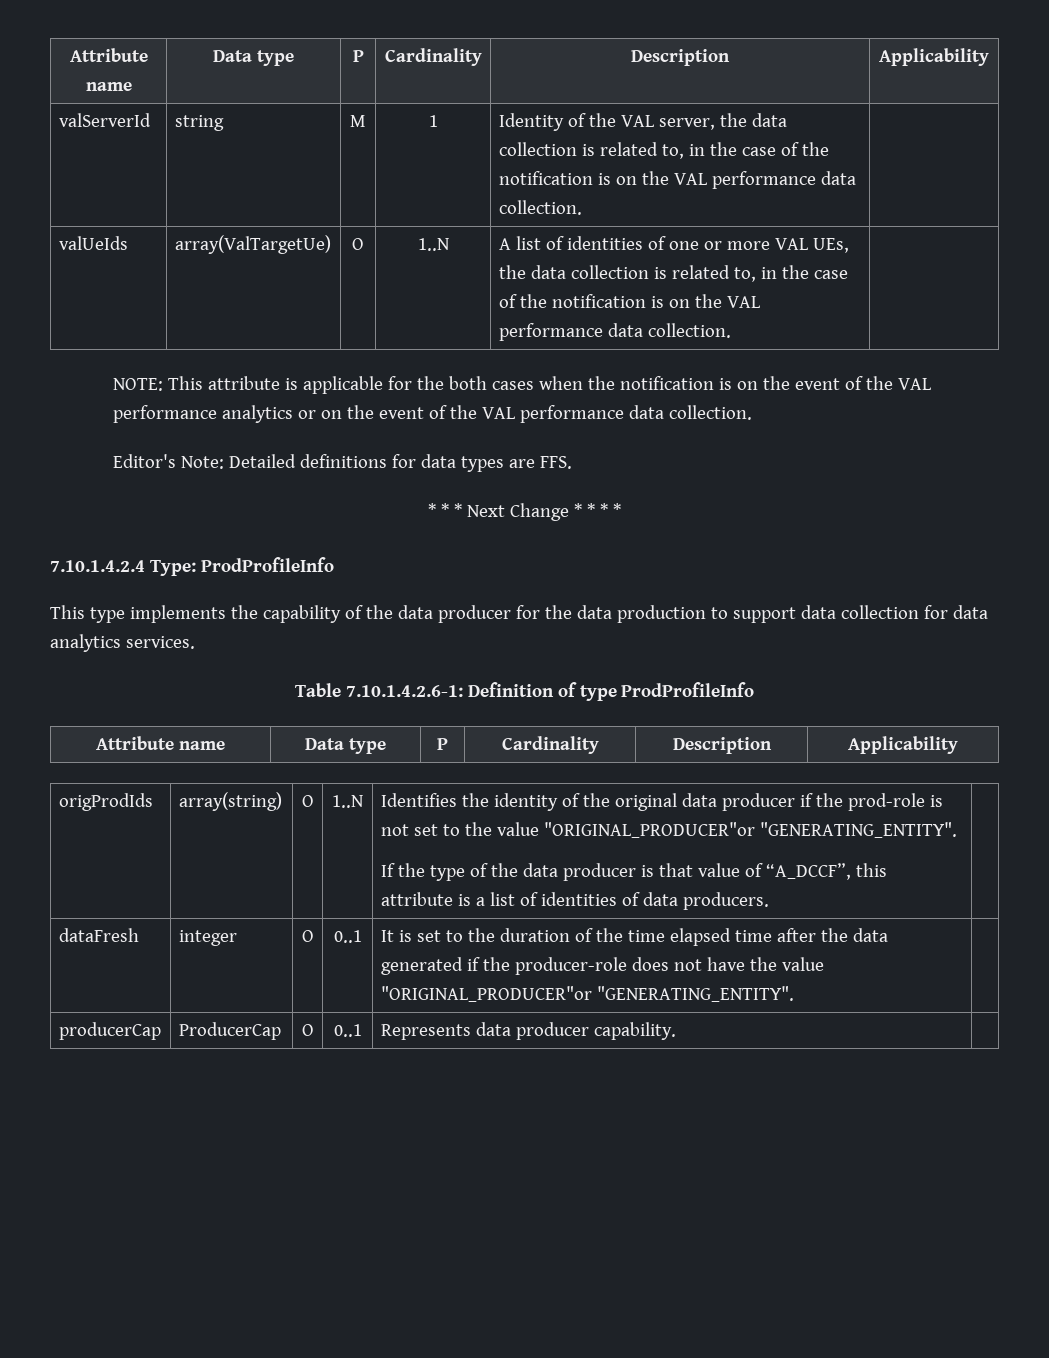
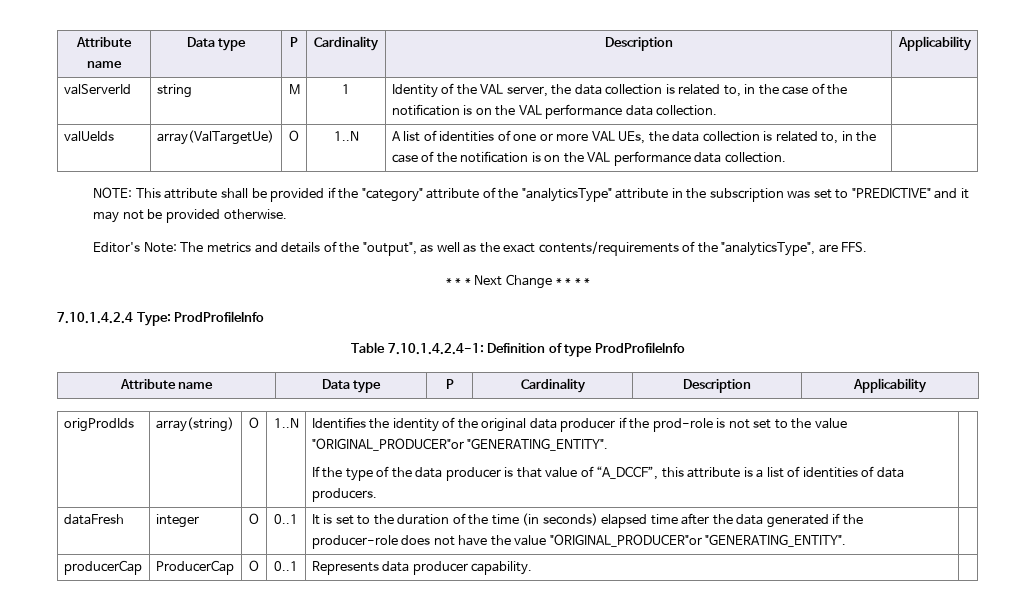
- NOTE: This attribute is applicable for the both cases when the notification is on the event of the VAL performance analytics or on the event of the VAL performance data collection.
- Editor's Note: Detailed definitions for data types are FFS.
+ NOTE: This attribute shall be provided if the "category" attribute of the "analyticsType" attribute in the subscription was set to "PREDICTIVE" and it may not be provided otherwise.
+ Editor's Note: The metrics and details of the "output", as well as the exact contents/requirements of the "analyticsType", are FFS.
- This type implements the capability of the data producer for the data production to support data collection for data analytics services.
- Table 7.10.1.4.2.6-1: Definition of type ProdProfileInfo
+ Table 7.10.1.4.2.4-1: Definition of type ProdProfileInfo
- dataFresh | integer | O | 0..1 | It is set to the duration of the time elapsed time after the data generated if the producer-role does not have the value "ORIGINAL_PRODUCER"or "GENERATING_ENTITY". |
+ dataFresh | integer | O | 0..1 | It is set to the duration of the time (in seconds) elapsed time after the data generated if the producer-role does not have the value "ORIGINAL_PRODUCER"or "GENERATING_ENTITY". |

